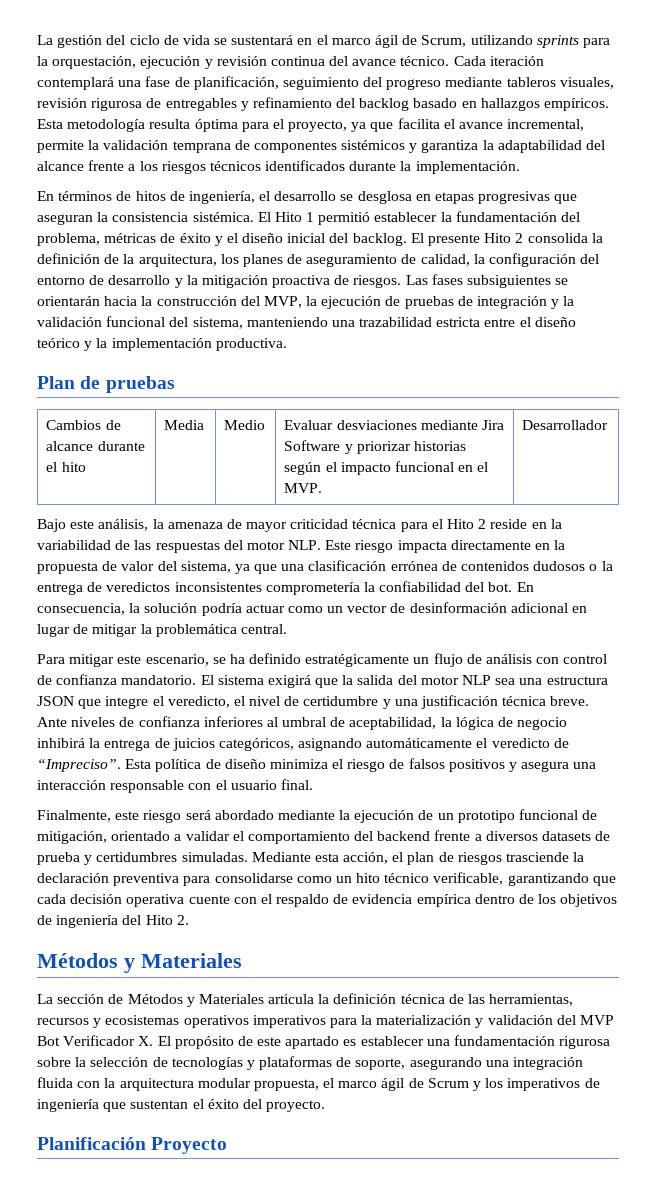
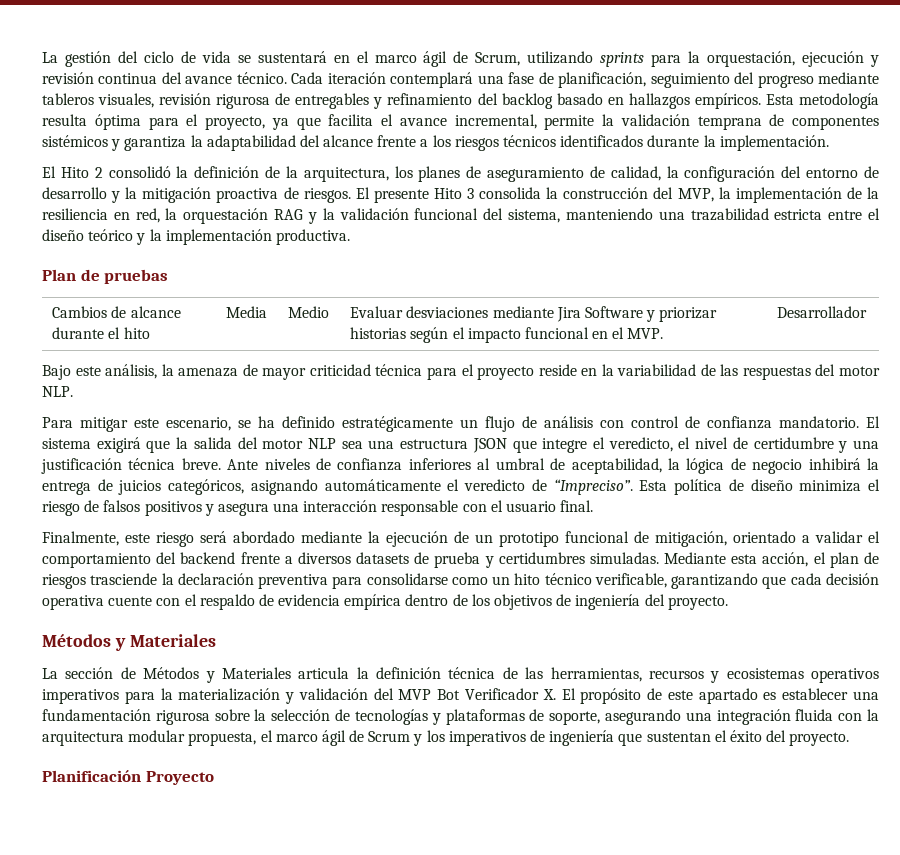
- En términos de hitos de ingeniería, el desarrollo se desglosa en etapas progresivas que aseguran la consistencia sistémica. El Hito 1 permitió establecer la fundamentación del problema, métricas de éxito y el diseño inicial del backlog. El presente Hito 2 consolida la definición de la arquitectura, los planes de aseguramiento de calidad, la configuración del entorno de desarrollo y la mitigación proactiva de riesgos.
+ El Hito 2 consolidó la definición de la arquitectura, los planes de aseguramiento de calidad, la configuración del entorno de desarrollo y la mitigación proactiva de riesgos.
- Las fases subsiguientes se orientarán hacia la construcción del MVP, la ejecución de pruebas de integración y la validación funcional del sistema, manteniendo una trazabilidad estricta entre el diseño teórico y la implementación productiva.
+ El presente Hito 3 consolida la construcción del MVP, la implementación de la resiliencia en red, la orquestación RAG y la validación funcional del sistema, manteniendo una trazabilidad estricta entre el diseño teórico y la implementación productiva.
- Bajo este análisis, la amenaza de mayor criticidad técnica para el Hito 2 reside en la variabilidad de las respuestas del motor NLP. Este riesgo impacta directamente en la propuesta de valor del sistema, ya que una clasificación errónea de contenidos dudosos o la entrega de veredictos inconsistentes comprometería la confiabilidad del bot. En consecuencia, la solución podría actuar como un vector de desinformación adicional en lugar de mitigar la problemática central.
+ Bajo este análisis, la amenaza de mayor criticidad técnica para el proyecto reside en la variabilidad de las respuestas del motor NLP.
- Mediante esta acción, el plan de riesgos trasciende la declaración preventiva para consolidarse como un hito técnico verificable, garantizando que cada decisión operativa cuente con el respaldo de evidencia empírica dentro de los objetivos de ingeniería del Hito 2.
+ Mediante esta acción, el plan de riesgos trasciende la declaración preventiva para consolidarse como un hito técnico verificable, garantizando que cada decisión operativa cuente con el respaldo de evidencia empírica dentro de los objetivos de ingeniería del proyecto.

